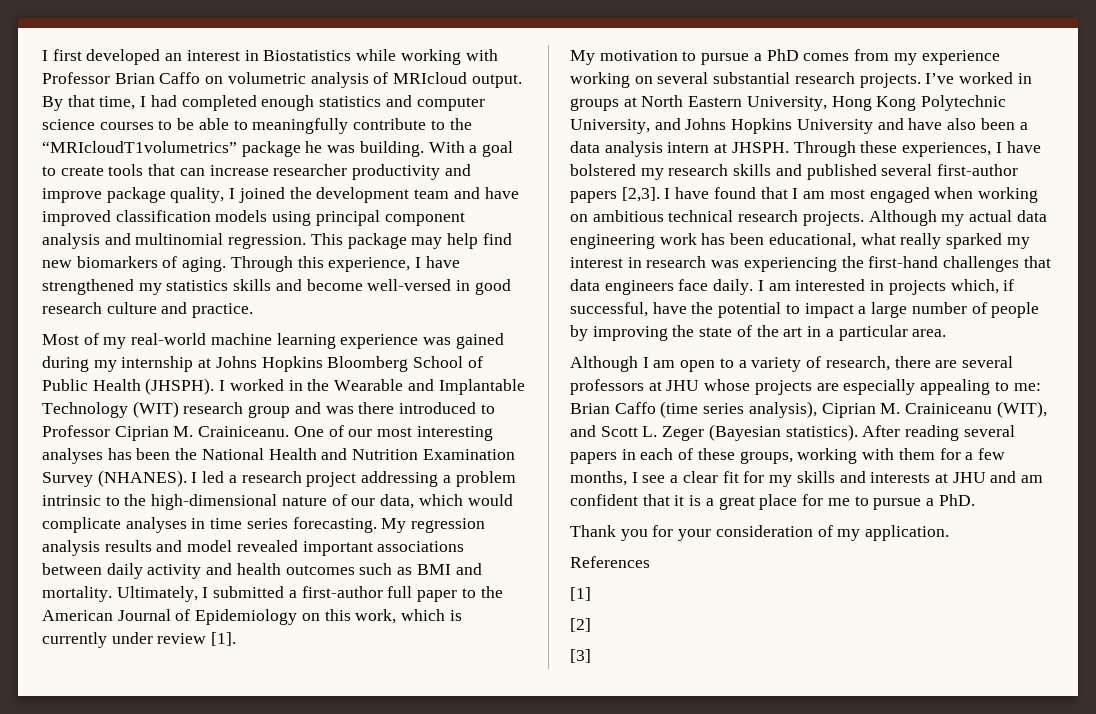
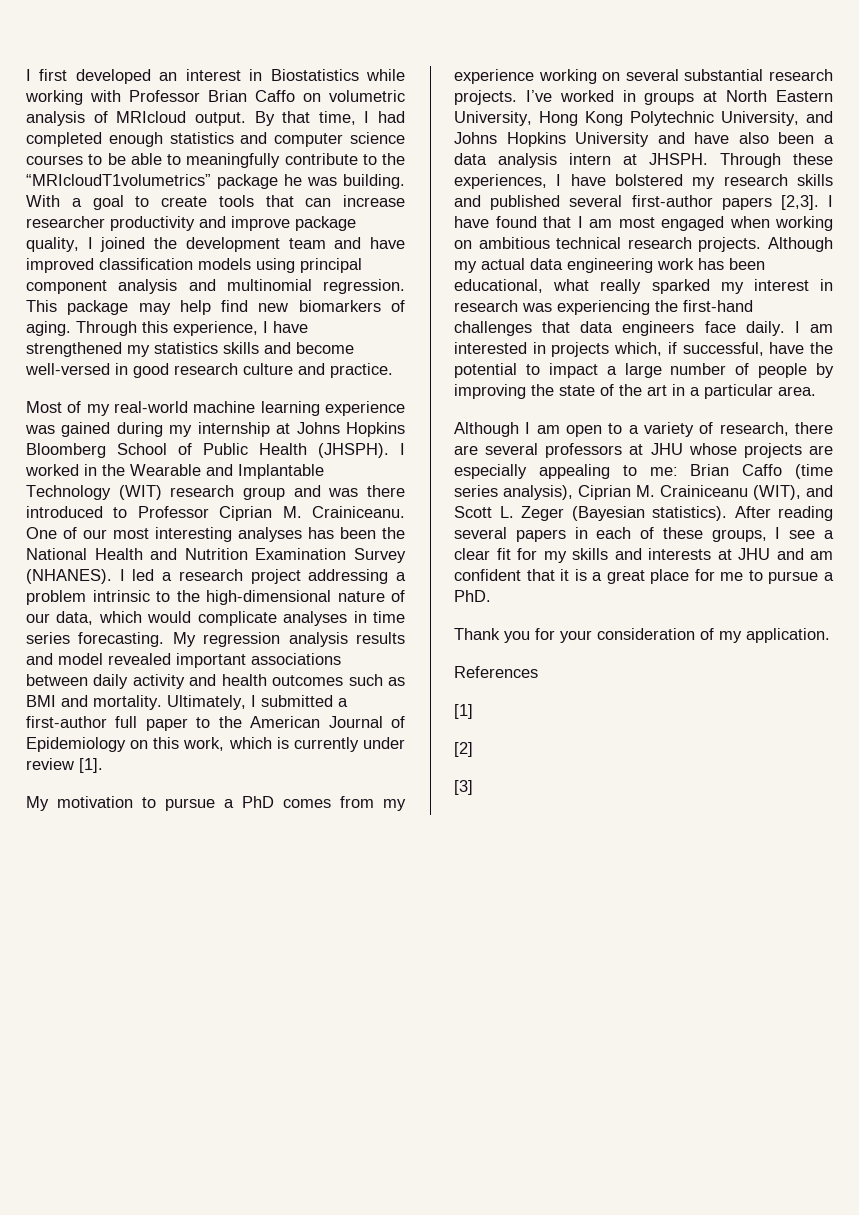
- After reading several papers in each of these groups, working with them for a few months, I see a clear fit for my skills and interests at JHU and am confident that it is a great place for me to pursue a PhD.
+ After reading several papers in each of these groups, I see a clear fit for my skills and interests at JHU and am confident that it is a great place for me to pursue a PhD.

